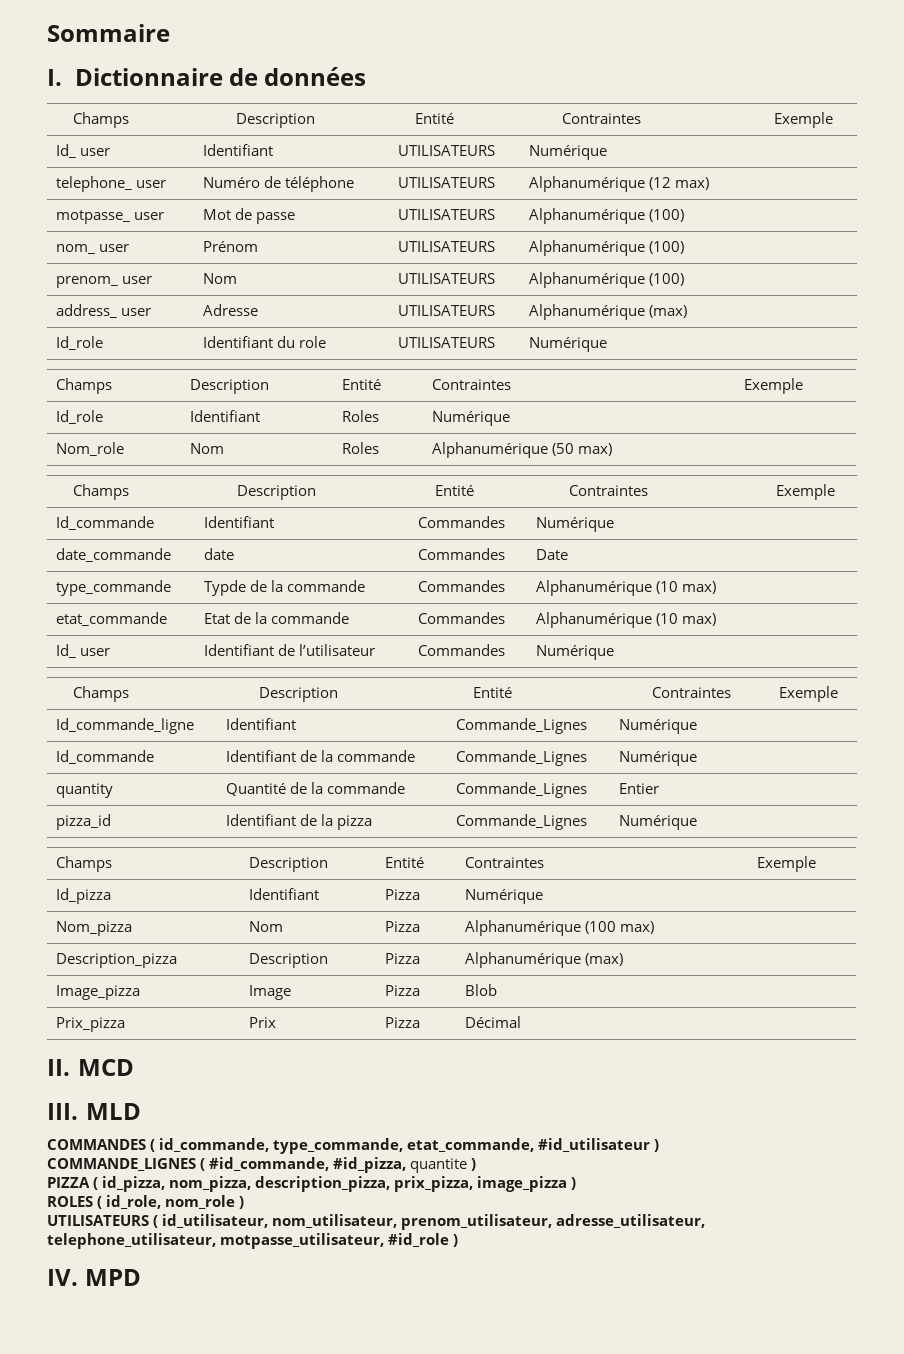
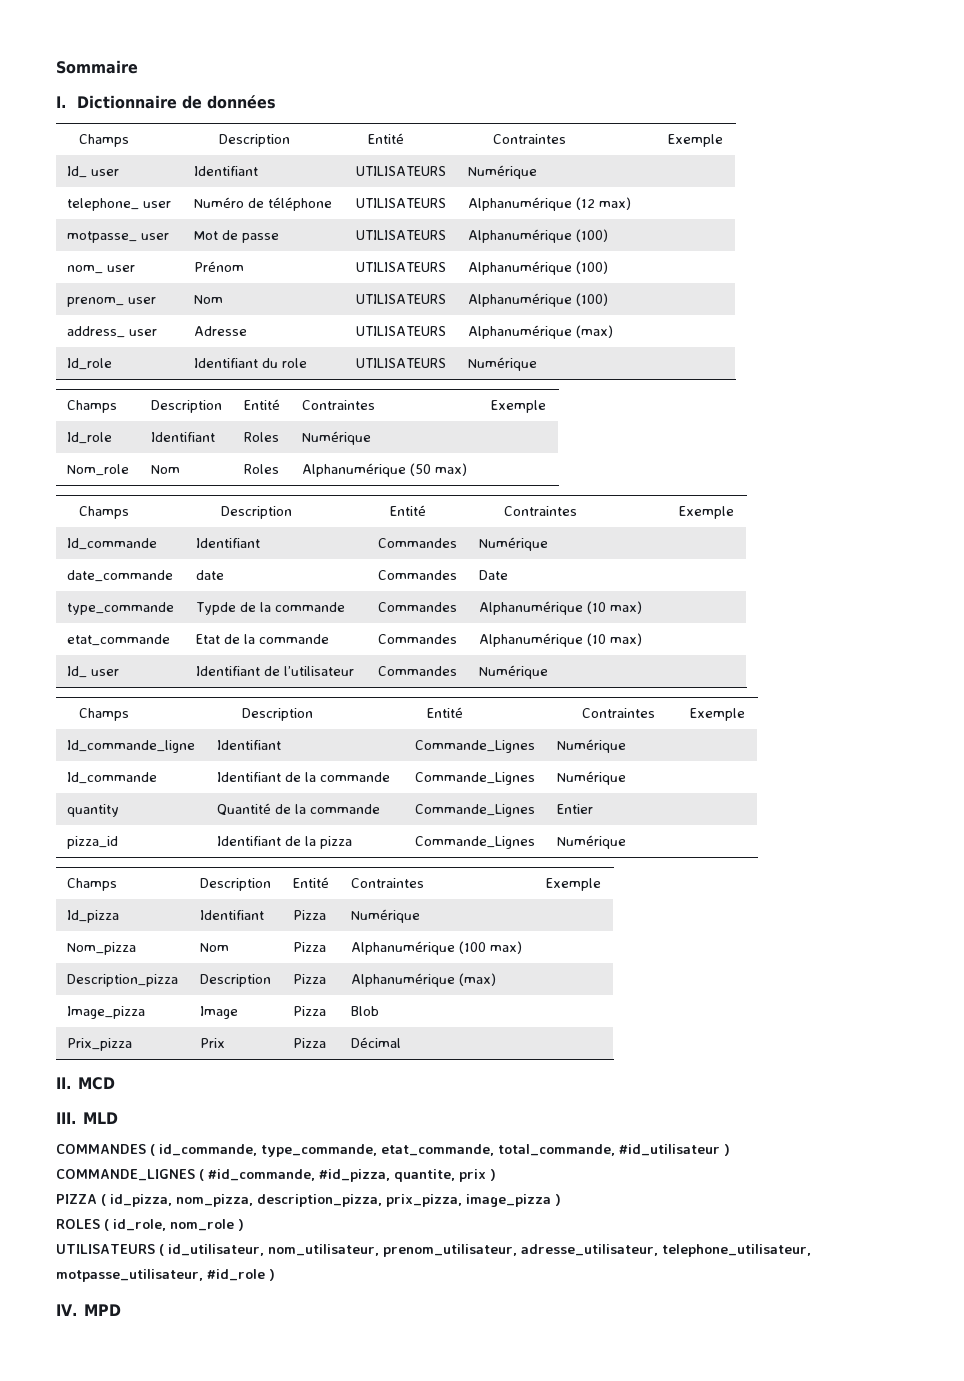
- COMMANDES ( id_commande, type_commande, etat_commande, #id_utilisateur )
+ COMMANDES ( id_commande, type_commande, etat_commande, total_commande, #id_utilisateur )
- COMMANDE_LIGNES ( #id_commande, #id_pizza, quantite )
+ COMMANDE_LIGNES ( #id_commande, #id_pizza, quantite, prix )

